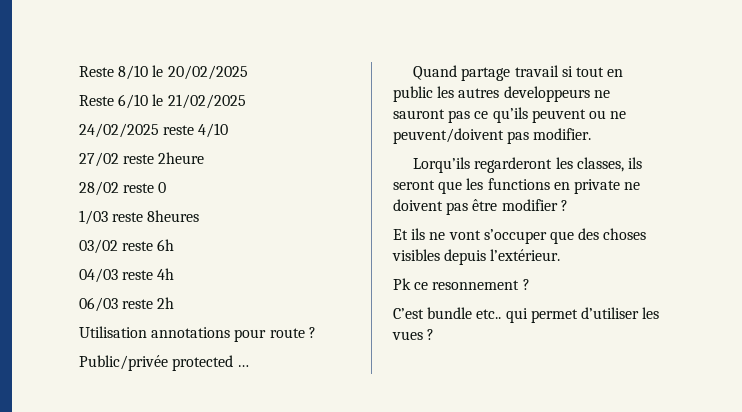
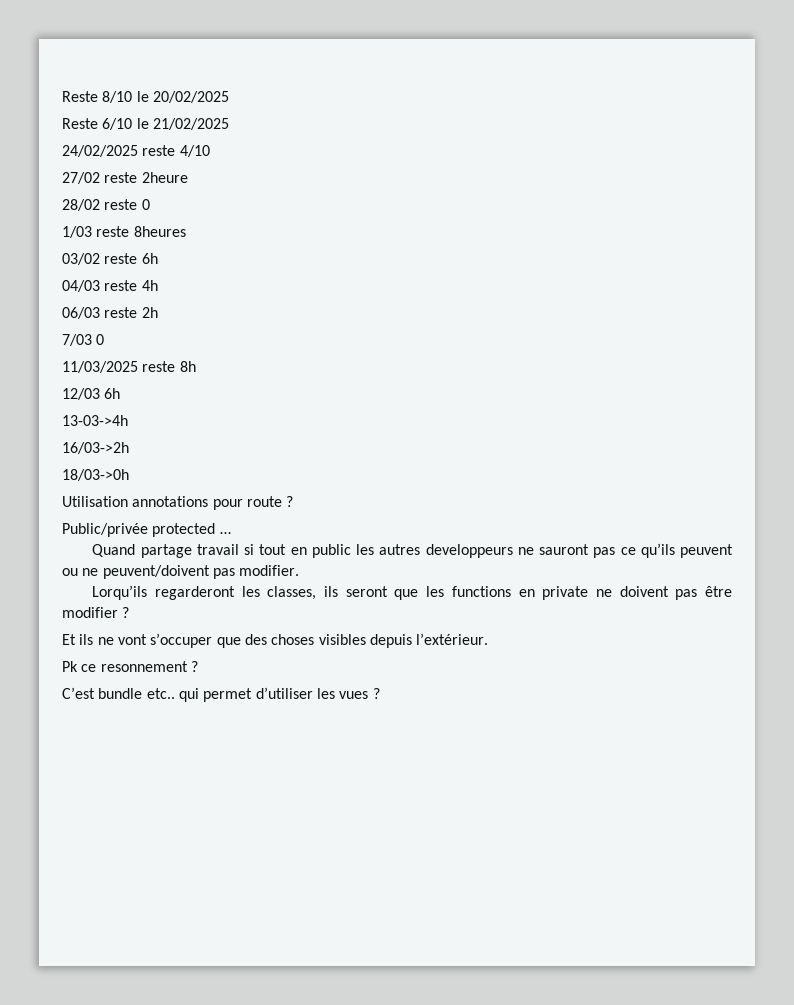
+ 7/03 0
+ 11/03/2025 reste 8h
+ 12/03 6h
+ 13-03->4h
+ 16/03->2h
+ 18/03->0h

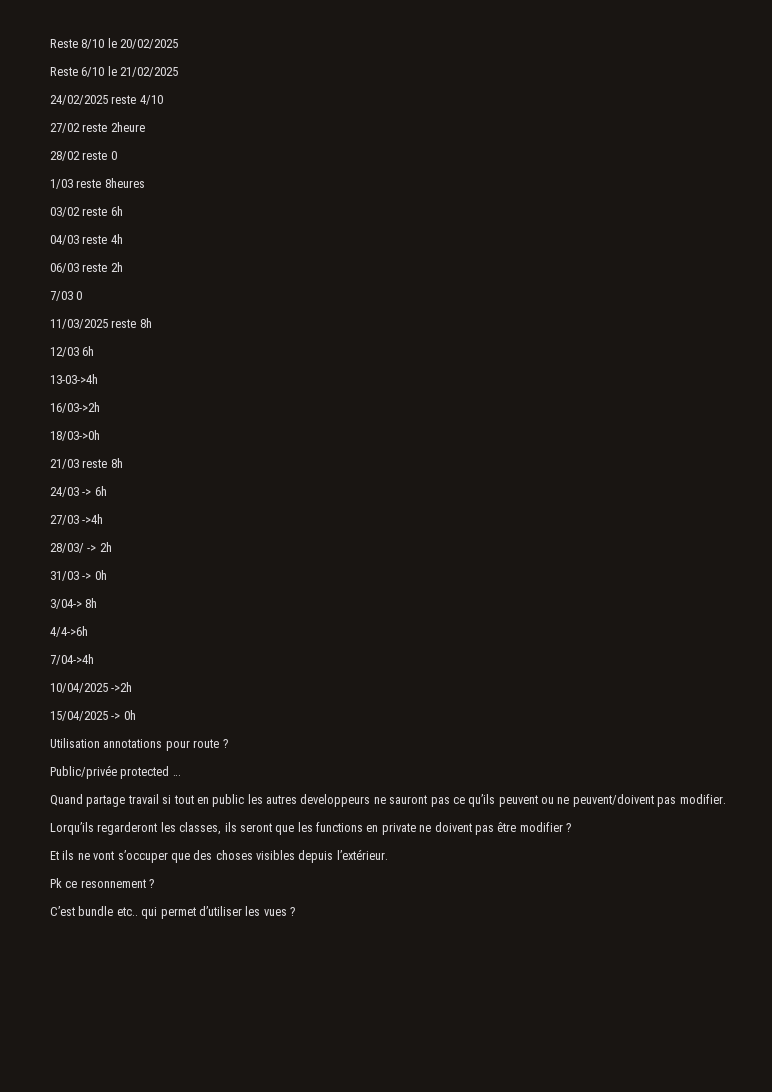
+ 21/03 reste 8h
+ 24/03 -> 6h
+ 27/03 ->4h
+ 28/03/ -> 2h
+ 31/03 -> 0h
+ 3/04-> 8h
+ 4/4->6h
+ 7/04->4h
+ 10/04/2025 ->2h
+ 15/04/2025 -> 0h

